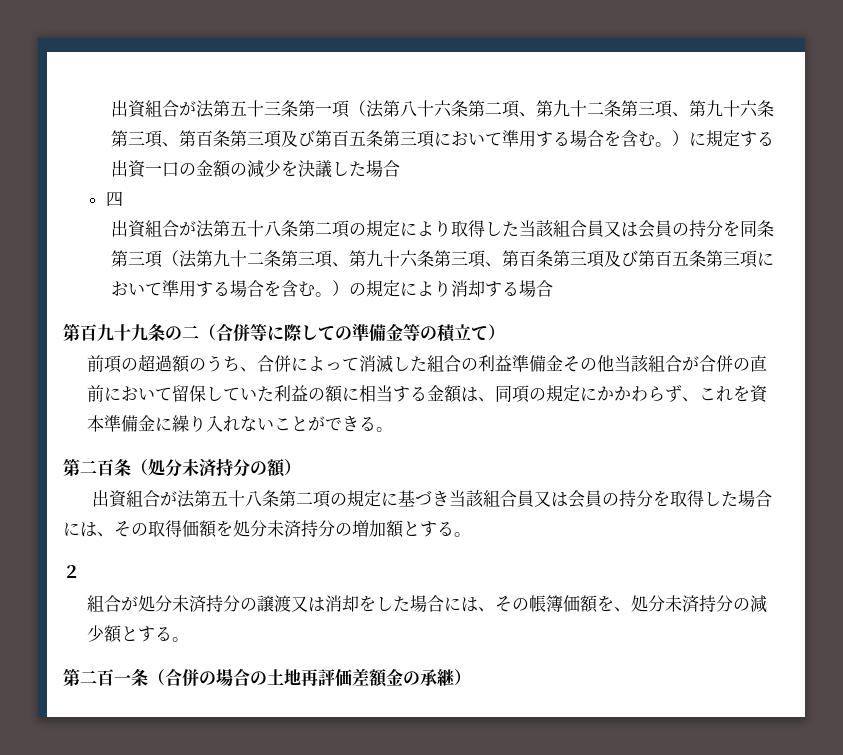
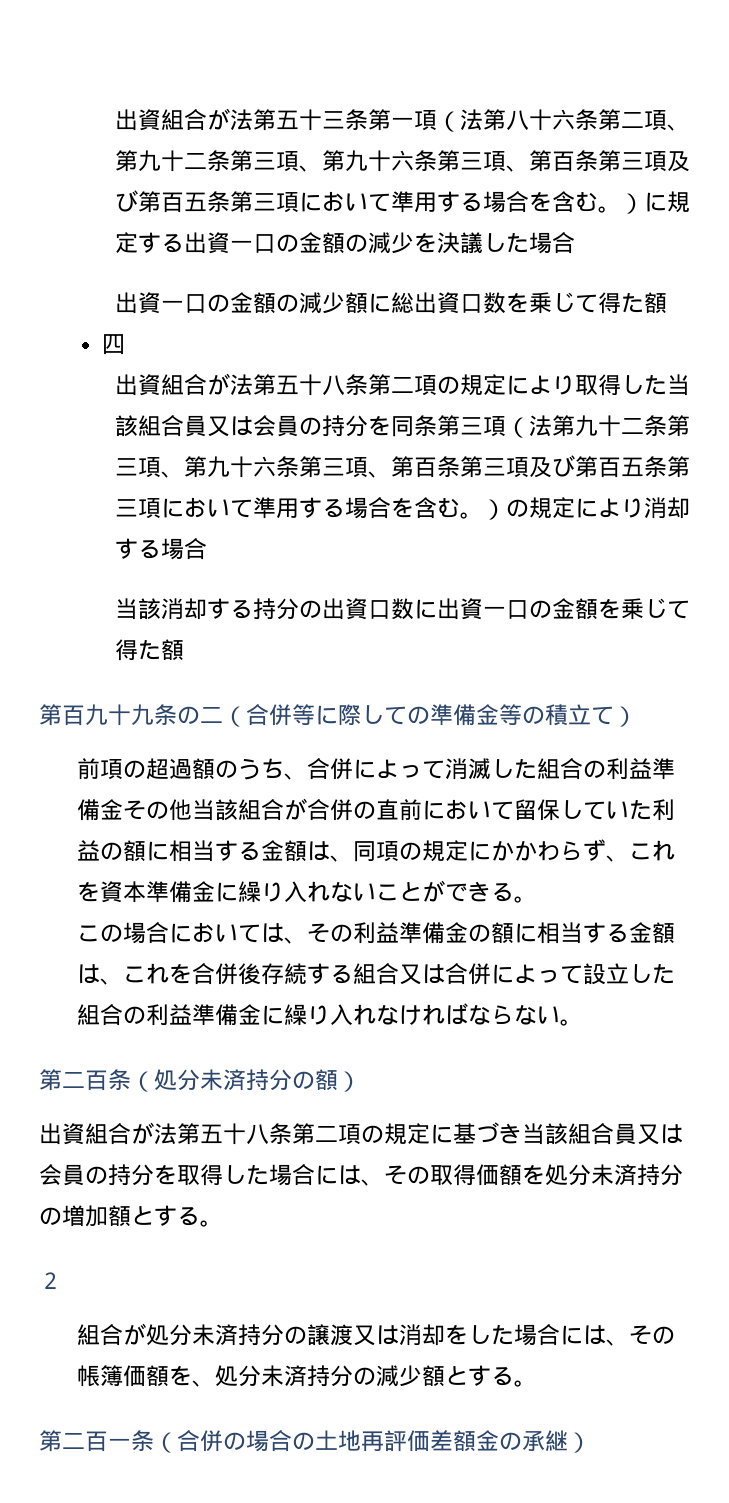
+ 出資一口の金額の減少額に総出資口数を乗じて得た額
+ 当該消却する持分の出資口数に出資一口の金額を乗じて得た額
+ この場合においては、その利益準備金の額に相当する金額は、これを合併後存続する組合又は合併によって設立した組合の利益準備金に繰り入れなければならない。

